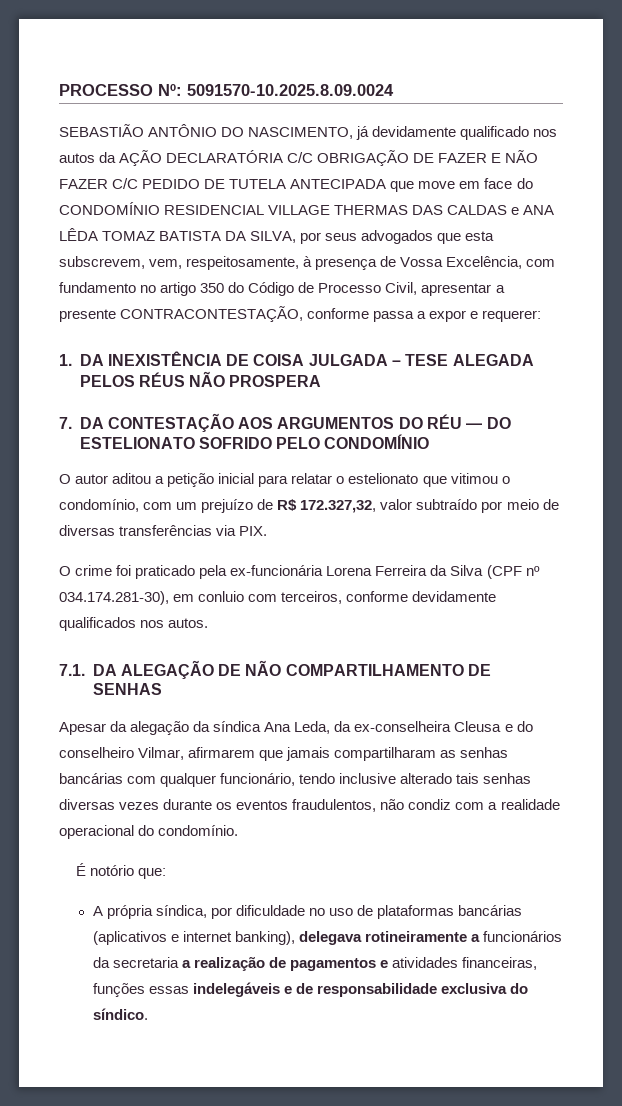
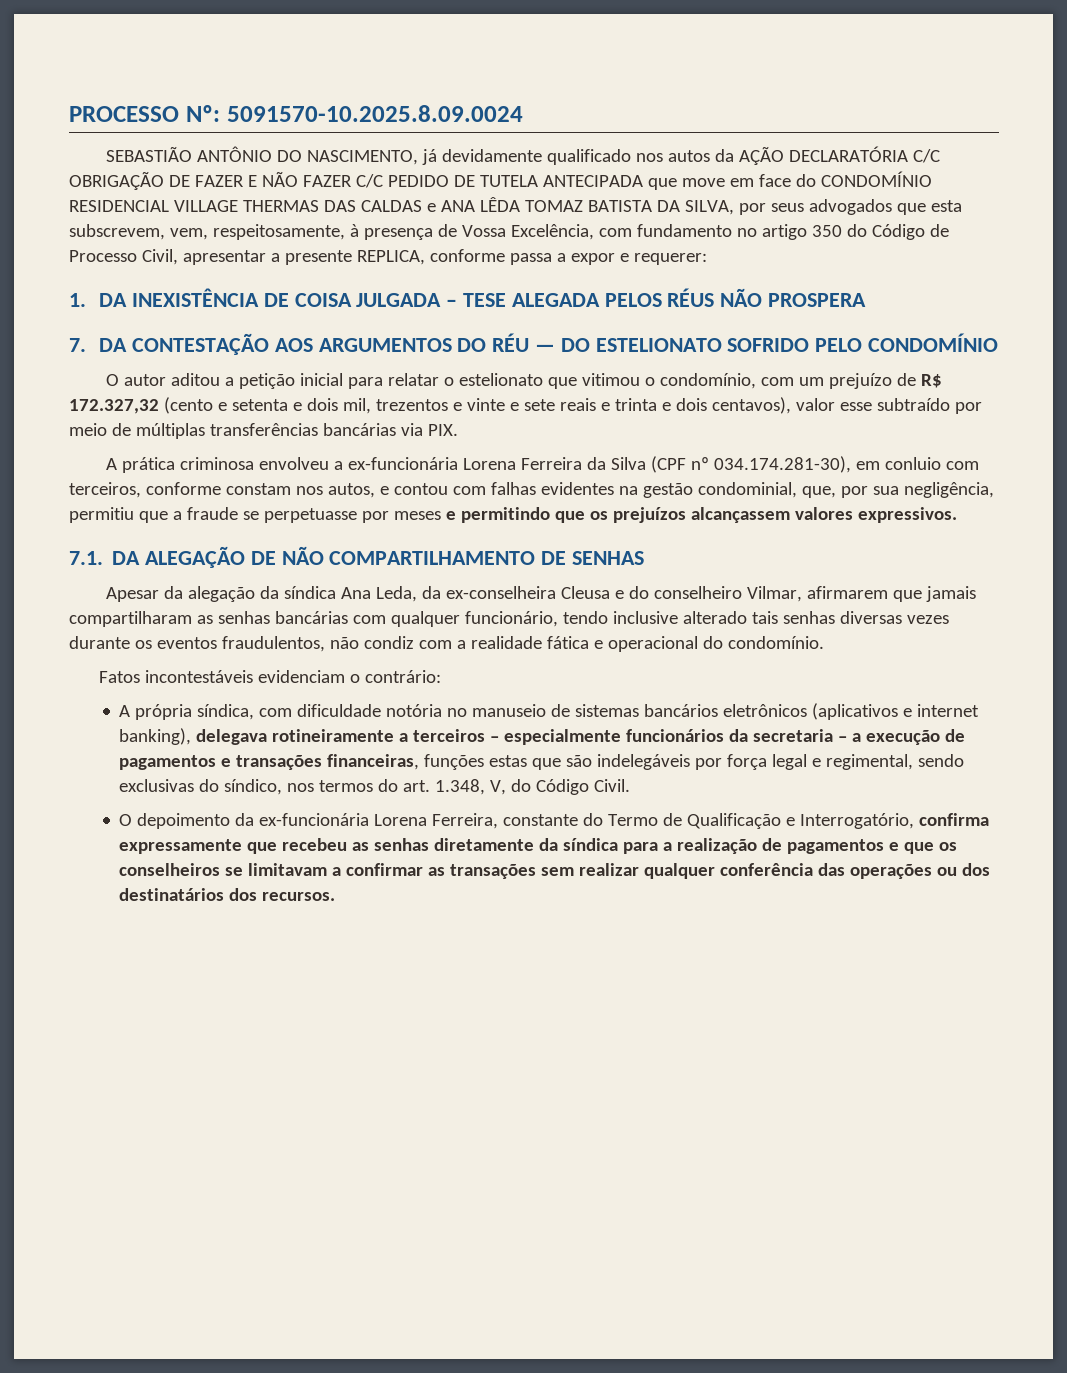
- SEBASTIÃO ANTÔNIO DO NASCIMENTO, já devidamente qualificado nos autos da AÇÃO DECLARATÓRIA C/C OBRIGAÇÃO DE FAZER E NÃO FAZER C/C PEDIDO DE TUTELA ANTECIPADA que move em face do CONDOMÍNIO RESIDENCIAL VILLAGE THERMAS DAS CALDAS e ANA LÊDA TOMAZ BATISTA DA SILVA, por seus advogados que esta subscrevem, vem, respeitosamente, à presença de Vossa Excelência, com fundamento no artigo 350 do Código de Processo Civil, apresentar a presente CONTRACONTESTAÇÃO, conforme passa a expor e requerer:
+ SEBASTIÃO ANTÔNIO DO NASCIMENTO, já devidamente qualificado nos autos da AÇÃO DECLARATÓRIA C/C OBRIGAÇÃO DE FAZER E NÃO FAZER C/C PEDIDO DE TUTELA ANTECIPADA que move em face do CONDOMÍNIO RESIDENCIAL VILLAGE THERMAS DAS CALDAS e ANA LÊDA TOMAZ BATISTA DA SILVA, por seus advogados que esta subscrevem, vem, respeitosamente, à presença de Vossa Excelência, com fundamento no artigo 350 do Código de Processo Civil, apresentar a presente REPLICA, conforme passa a expor e requerer:
- O autor aditou a petição inicial para relatar o estelionato que vitimou o condomínio, com um prejuízo de R$ 172.327,32, valor subtraído por meio de diversas transferências via PIX.
+ O autor aditou a petição inicial para relatar o estelionato que vitimou o condomínio, com um prejuízo de R$ 172.327,32 (cento e setenta e dois mil, trezentos e vinte e sete reais e trinta e dois centavos), valor esse subtraído por meio de múltiplas transferências bancárias via PIX.
- O crime foi praticado pela ex-funcionária Lorena Ferreira da Silva (CPF nº 034.174.281-30), em conluio com terceiros, conforme devidamente qualificados nos autos.
+ A prática criminosa envolveu a ex-funcionária Lorena Ferreira da Silva (CPF nº 034.174.281-30), em conluio com terceiros, conforme constam nos autos, e contou com falhas evidentes na gestão condominial, que, por sua negligência, permitiu que a fraude se perpetuasse por meses e permitindo que os prejuízos alcançassem valores expressivos.
- Apesar da alegação da síndica Ana Leda, da ex-conselheira Cleusa e do conselheiro Vilmar, afirmarem que jamais compartilharam as senhas bancárias com qualquer funcionário, tendo inclusive alterado tais senhas diversas vezes durante os eventos fraudulentos, não condiz com a realidade operacional do condomínio.
+ Apesar da alegação da síndica Ana Leda, da ex-conselheira Cleusa e do conselheiro Vilmar, afirmarem que jamais compartilharam as senhas bancárias com qualquer funcionário, tendo inclusive alterado tais senhas diversas vezes durante os eventos fraudulentos, não condiz com a realidade fática e operacional do condomínio.
- É notório que:
- A própria síndica, por dificuldade no uso de plataformas bancárias (aplicativos e internet banking), delegava rotineiramente a funcionários da secretaria a realização de pagamentos e atividades financeiras, funções essas indelegáveis e de responsabilidade exclusiva do síndico.
+ Fatos incontestáveis evidenciam o contrário:
+ A própria síndica, com dificuldade notória no manuseio de sistemas bancários eletrônicos (aplicativos e internet banking), delegava rotineiramente a terceiros – especialmente funcionários da secretaria – a execução de pagamentos e transações financeiras, funções estas que são indelegáveis por força legal e regimental, sendo exclusivas do síndico, nos termos do art. 1.348, V, do Código Civil.
+ O depoimento da ex-funcionária Lorena Ferreira, constante do Termo de Qualificação e Interrogatório, confirma expressamente que recebeu as senhas diretamente da síndica para a realização de pagamentos e que os conselheiros se limitavam a confirmar as transações sem realizar qualquer conferência das operações ou dos destinatários dos recursos.

